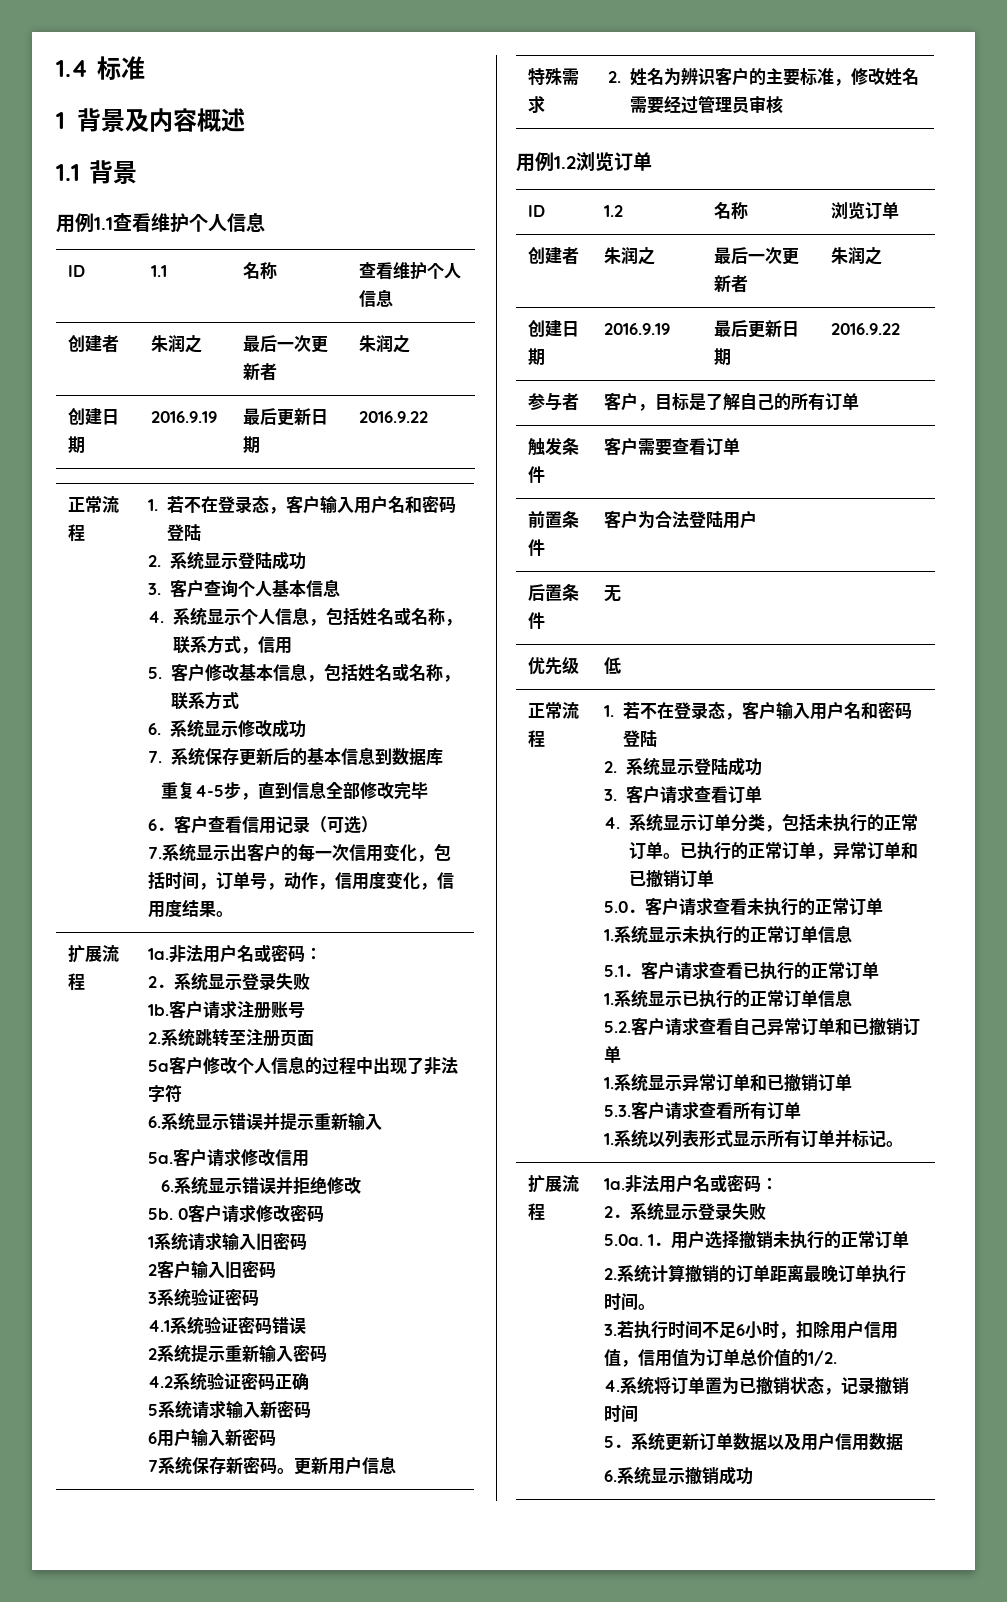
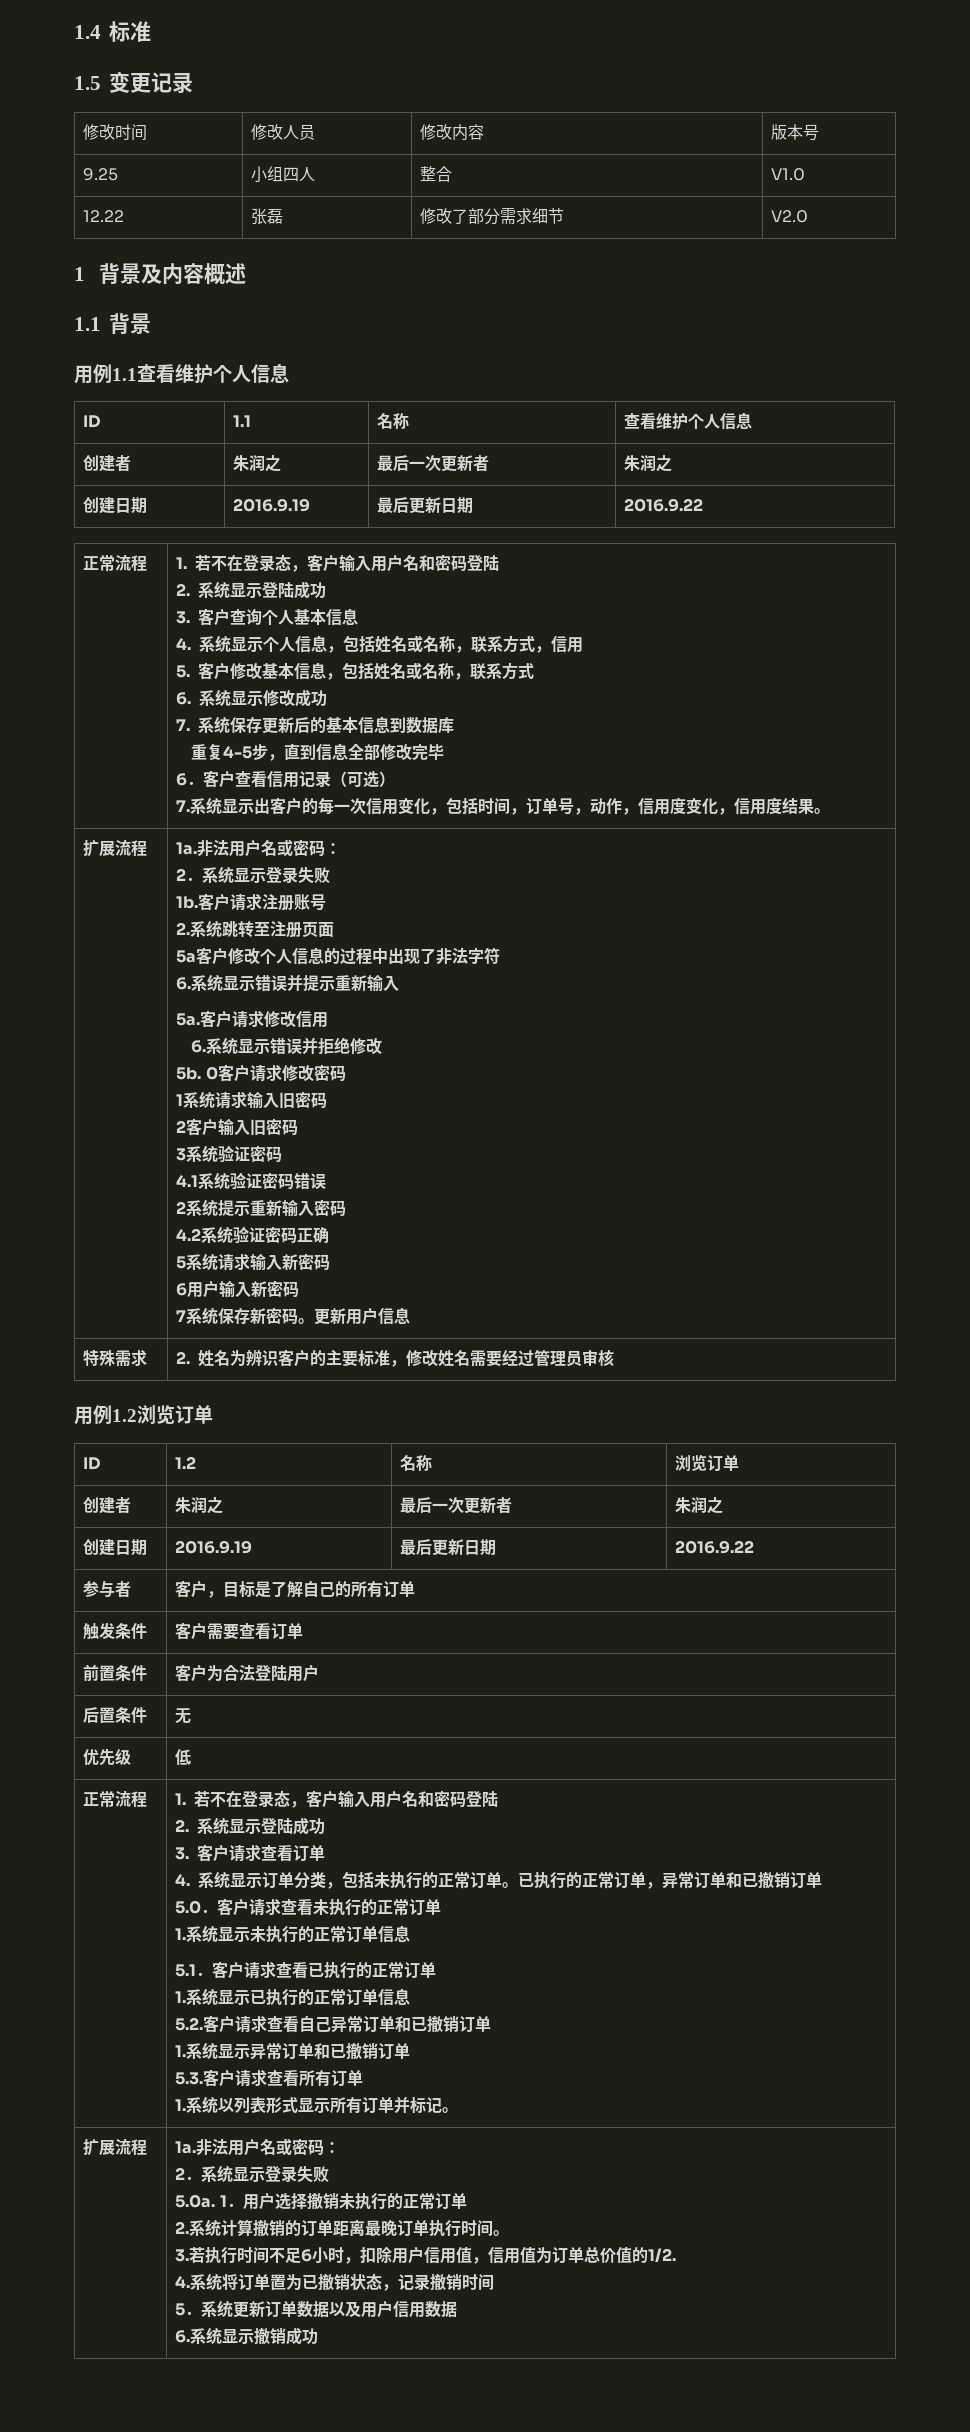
+ 1.5变更记录
+ 修改时间 | 修改人员 | 修改内容 | 版本号
+ 9.25 | 小组四人 | 整合 | V1.0
+ 12.22 | 张磊 | 修改了部分需求细节 | V2.0

